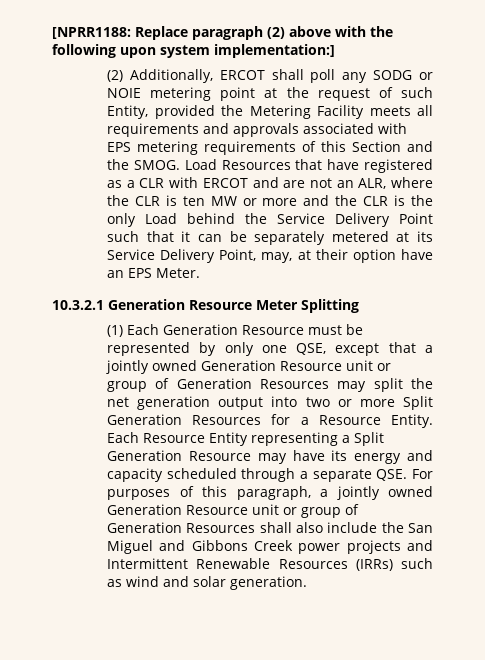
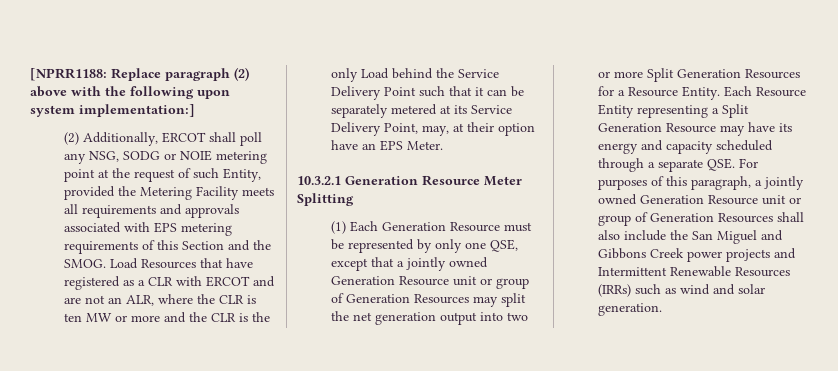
- (2) Additionally, ERCOT shall poll any SODG or NOIE metering point at the request of such Entity, provided the Metering Facility meets all requirements and approvals associated with EPS metering requirements of this Section and the SMOG.
+ (2) Additionally, ERCOT shall poll any NSG, SODG or NOIE metering point at the request of such Entity, provided the Metering Facility meets all requirements and approvals associated with EPS metering requirements of this Section and the SMOG.

